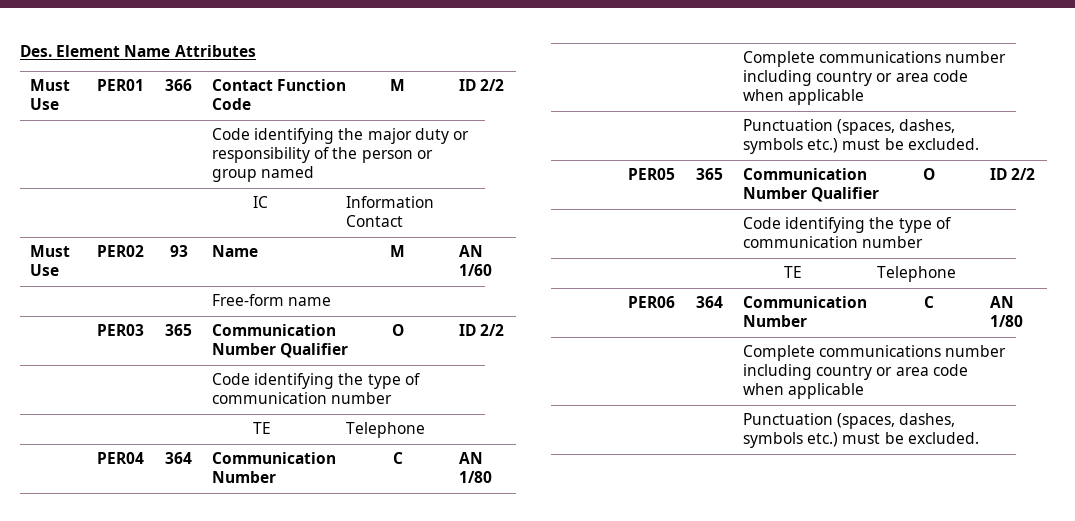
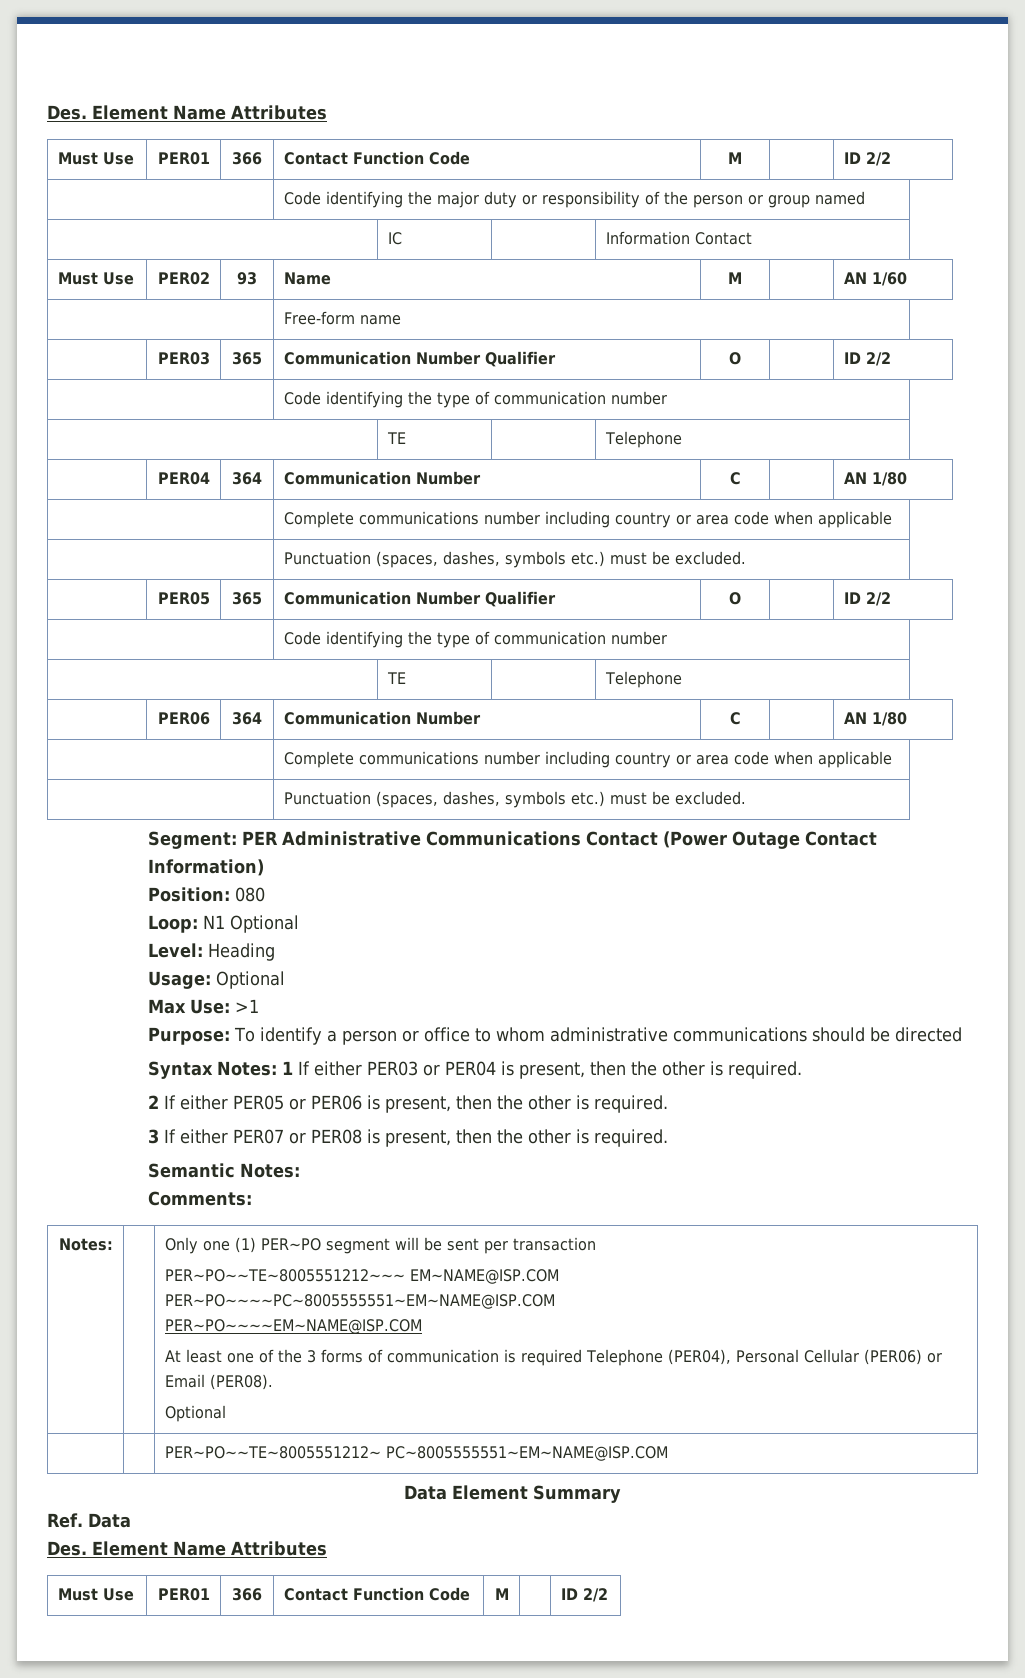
+ Segment: PER Administrative Communications Contact (Power Outage Contact Information)
+ Position: 080
+ Loop: N1 Optional
+ Level: Heading
+ Usage: Optional
+ Max Use: >1
+ Purpose: To identify a person or office to whom administrative communications should be directed
+ Syntax Notes: 1 If either PER03 or PER04 is present, then the other is required.
+ 2 If either PER05 or PER06 is present, then the other is required.
+ 3 If either PER07 or PER08 is present, then the other is required.
+ Semantic Notes:
+ Comments:
+ Notes: | | Only one (1) PER~PO segment will be sent per transaction
+ PER~PO~~TE~8005551212~~~ EM~NAME@ISP.COM
+ PER~PO~~~~PC~8005555551~EM~NAME@ISP.COM
+ PER~PO~~~~EM~NAME@ISP.COM
+ At least one of the 3 forms of communication is required Telephone (PER04), Personal Cellular (PER06) or Email (PER08).
+ Optional
+ | | PER~PO~~TE~8005551212~ PC~8005555551~EM~NAME@ISP.COM
+ Data Element Summary
+ Ref. Data
+ Des. Element Name Attributes
+ Must Use | PER01 | 366 | Contact Function Code | M | | ID 2/2

